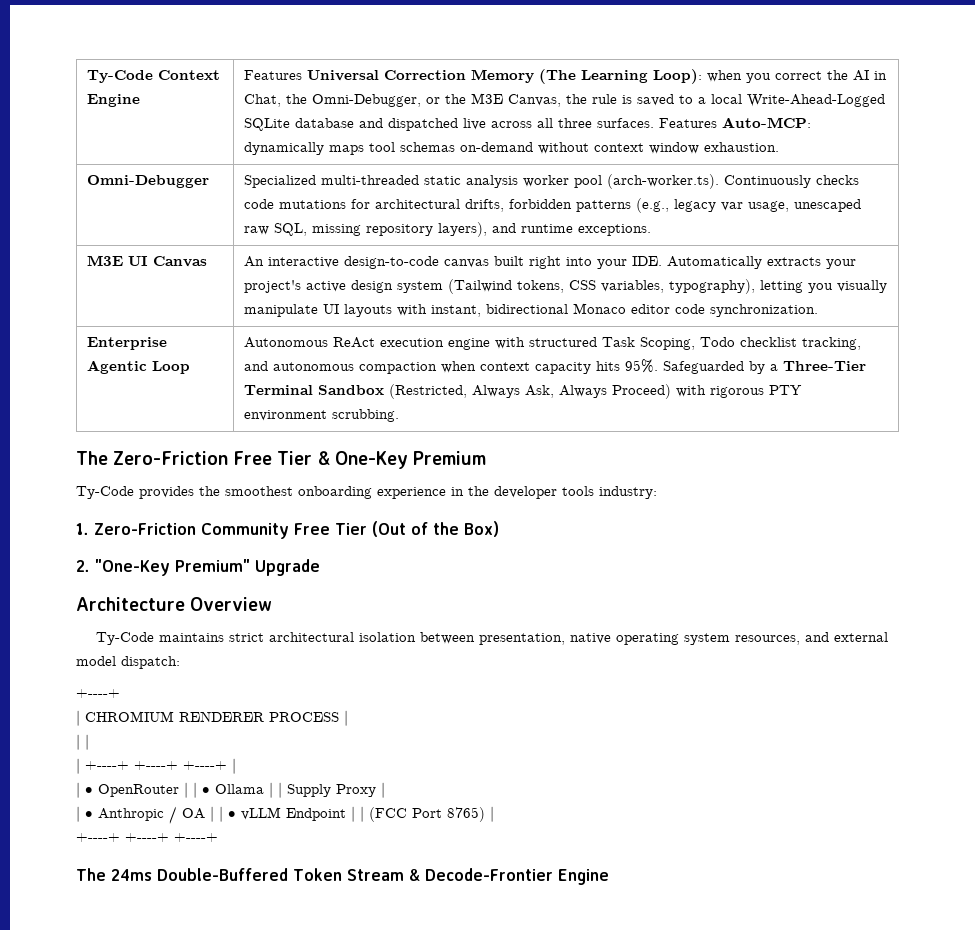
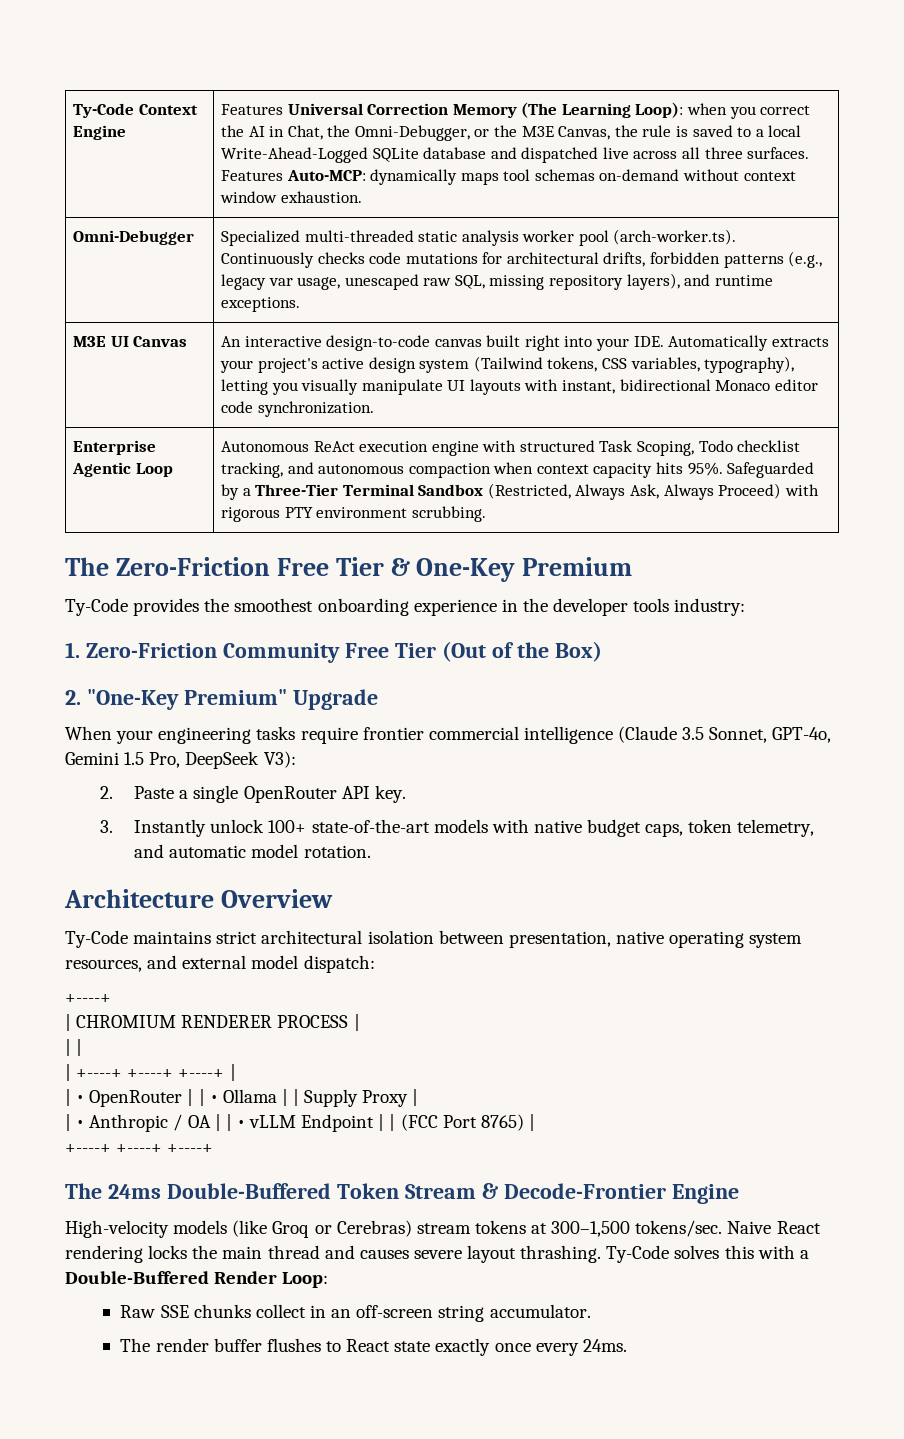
+ When your engineering tasks require frontier commercial intelligence (Claude 3.5 Sonnet, GPT-4o, Gemini 1.5 Pro, DeepSeek V3):
+ 2. Paste a single OpenRouter API key.
+ 3. Instantly unlock 100+ state-of-the-art models with native budget caps, token telemetry, and automatic model rotation.
+ High-velocity models (like Groq or Cerebras) stream tokens at 300–1,500 tokens/sec. Naive React rendering locks the main thread and causes severe layout thrashing. Ty-Code solves this with a Double-Buffered Render Loop:
+ Raw SSE chunks collect in an off-screen string accumulator.
+ The render buffer flushes to React state exactly once every 24ms.

